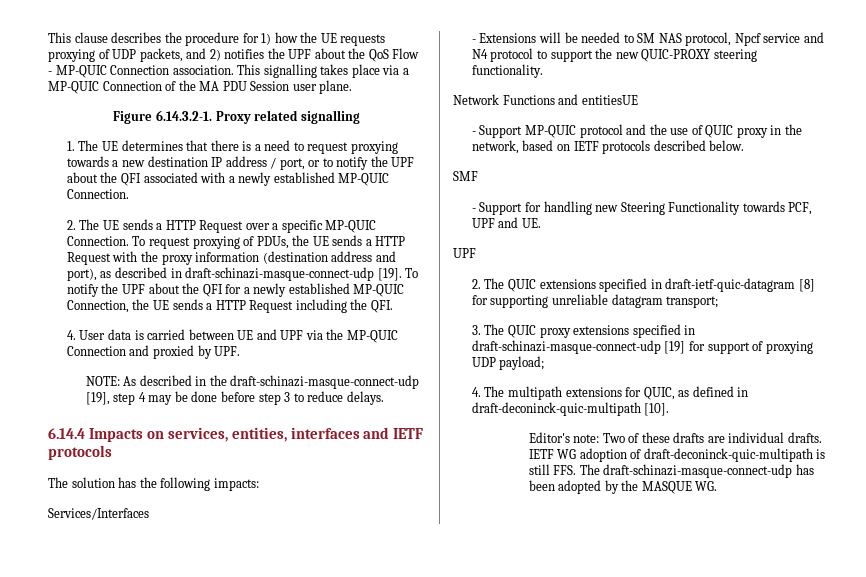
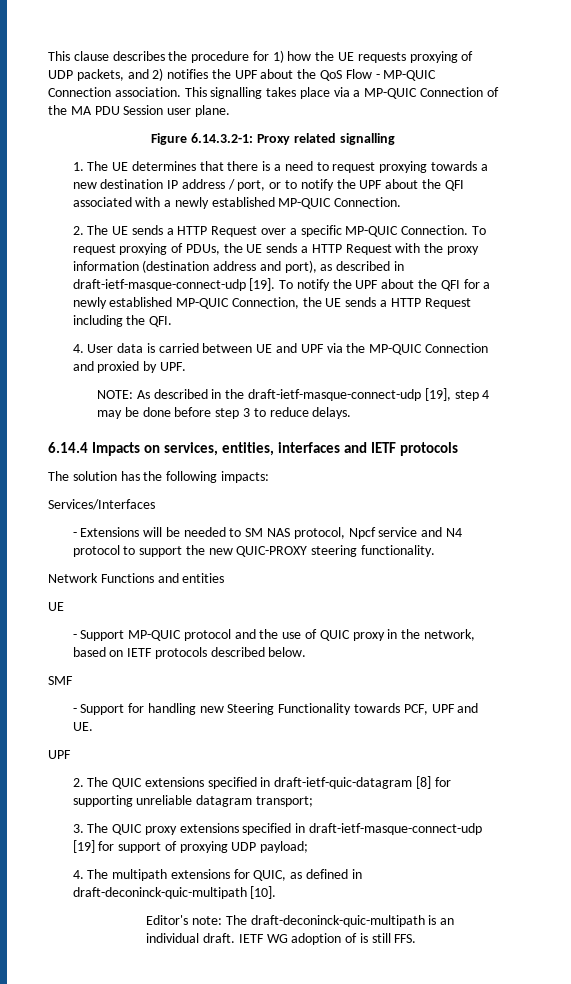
- Figure 6.14.3.2-1. Proxy related signalling
+ Figure 6.14.3.2-1: Proxy related signalling
- To request proxying of PDUs, the UE sends a HTTP Request with the proxy information (destination address and port), as described in draft-schinazi-masque-connect-udp [19].
+ To request proxying of PDUs, the UE sends a HTTP Request with the proxy information (destination address and port), as described in draft-ietf-masque-connect-udp [19].
- NOTE: As described in the draft-schinazi-masque-connect-udp [19], step 4 may be done before step 3 to reduce delays.
+ NOTE: As described in the draft-ietf-masque-connect-udp [19], step 4 may be done before step 3 to reduce delays.
- Network Functions and entitiesUE
+ Network Functions and entities
+ UE
- 3. The QUIC proxy extensions specified in draft-schinazi-masque-connect-udp [19] for support of proxying UDP payload;
+ 3. The QUIC proxy extensions specified in draft-ietf-masque-connect-udp [19] for support of proxying UDP payload;
- Editor's note: Two of these drafts are individual drafts.
+ Editor's note: The draft-deconinck-quic-multipath is an individual draft.
- IETF WG adoption of draft-deconinck-quic-multipath is still FFS. The draft-schinazi-masque-connect-udp has been adopted by the MASQUE WG.
+ IETF WG adoption of is still FFS.

